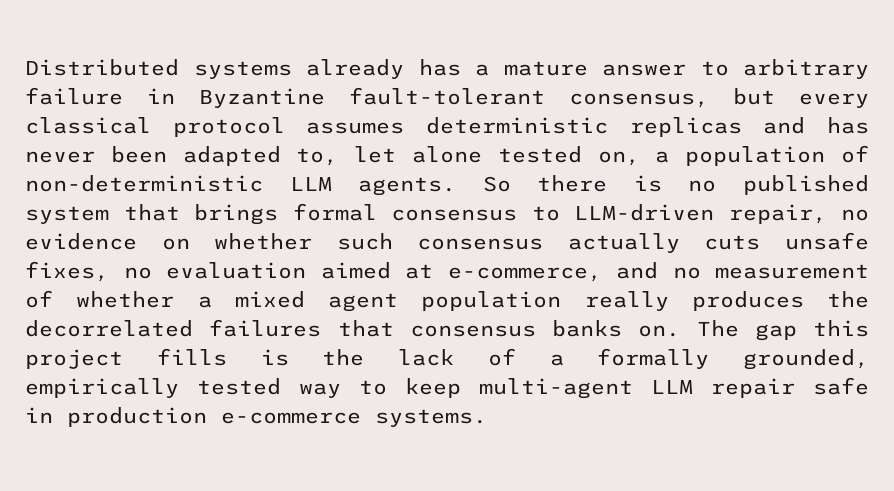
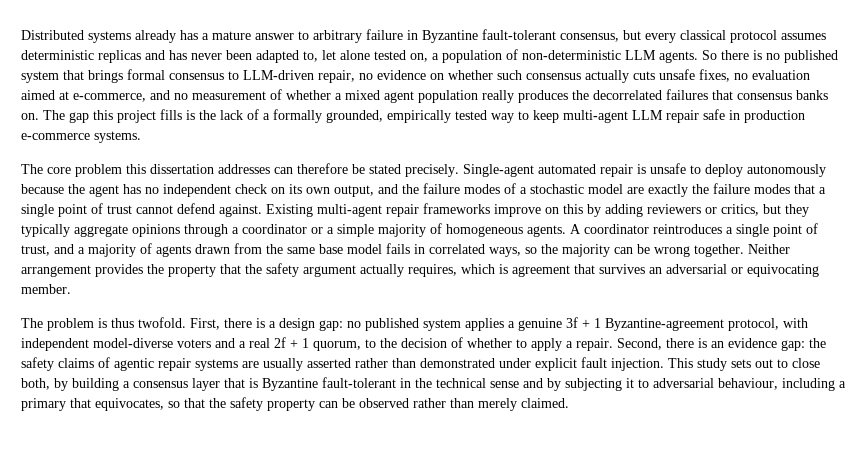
+ The core problem this dissertation addresses can therefore be stated precisely. Single-agent automated repair is unsafe to deploy autonomously because the agent has no independent check on its own output, and the failure modes of a stochastic model are exactly the failure modes that a single point of trust cannot defend against. Existing multi-agent repair frameworks improve on this by adding reviewers or critics, but they typically aggregate opinions through a coordinator or a simple majority of homogeneous agents. A coordinator reintroduces a single point of trust, and a majority of agents drawn from the same base model fails in correlated ways, so the majority can be wrong together. Neither arrangement provides the property that the safety argument actually requires, which is agreement that survives an adversarial or equivocating member.
+ The problem is thus twofold. First, there is a design gap: no published system applies a genuine 3f + 1 Byzantine-agreement protocol, with independent model-diverse voters and a real 2f + 1 quorum, to the decision of whether to apply a repair. Second, there is an evidence gap: the safety claims of agentic repair systems are usually asserted rather than demonstrated under explicit fault injection. This study sets out to close both, by building a consensus layer that is Byzantine fault-tolerant in the technical sense and by subjecting it to adversarial behaviour, including a primary that equivocates, so that the safety property can be observed rather than merely claimed.

